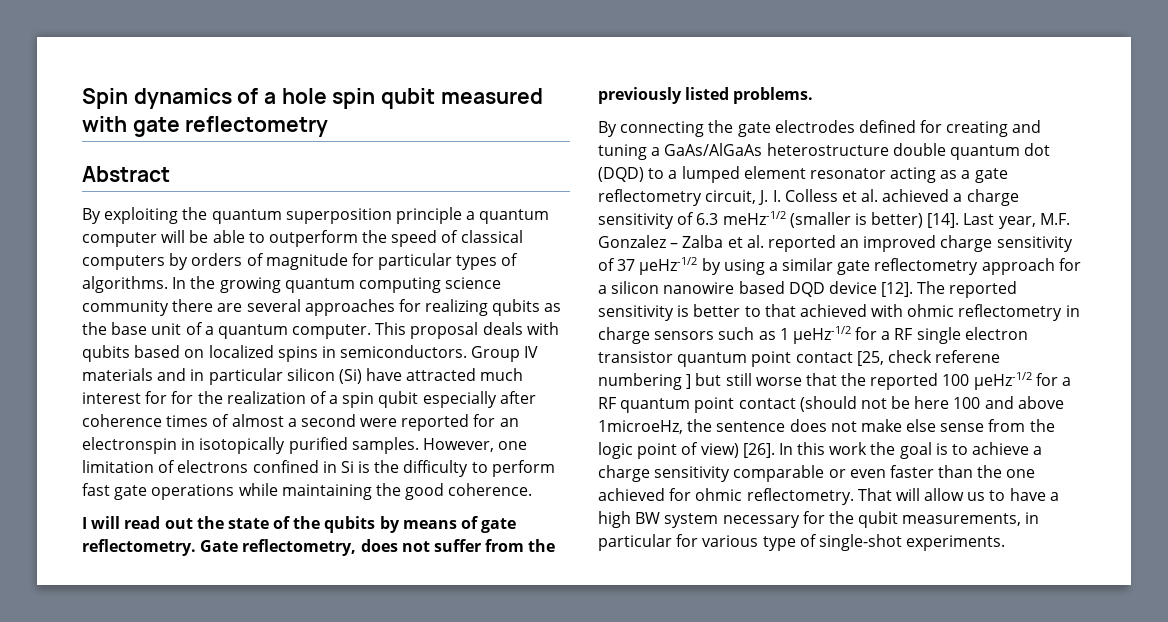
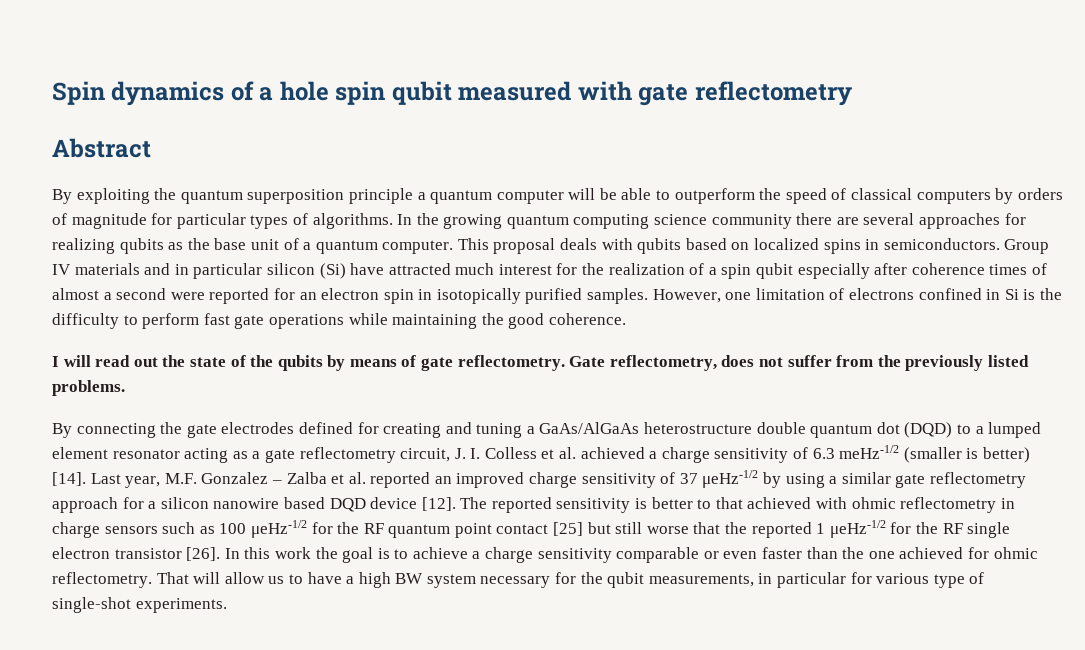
- Group IV materials and in particular silicon (Si) have attracted much interest for for the realization of a spin qubit especially after coherence times of almost a second were reported for an electronspin in isotopically purified samples.
+ Group IV materials and in particular silicon (Si) have attracted much interest for the realization of a spin qubit especially after coherence times of almost a second were reported for an electron spin in isotopically purified samples.
- The reported sensitivity is better to that achieved with ohmic reflectometry in charge sensors such as 1 μeHz-1/2 for a RF single electron transistor quantum point contact [25, check referene numbering ] but still worse that the reported 100 μeHz-1/2 for a RF quantum point contact (should not be here 100 and above 1microeHz, the sentence does not make else sense from the logic point of view) [26].
+ The reported sensitivity is better to that achieved with ohmic reflectometry in charge sensors such as 100 μeHz-1/2 for the RF quantum point contact [25] but still worse that the reported 1 μeHz-1/2 for the RF single electron transistor [26].

